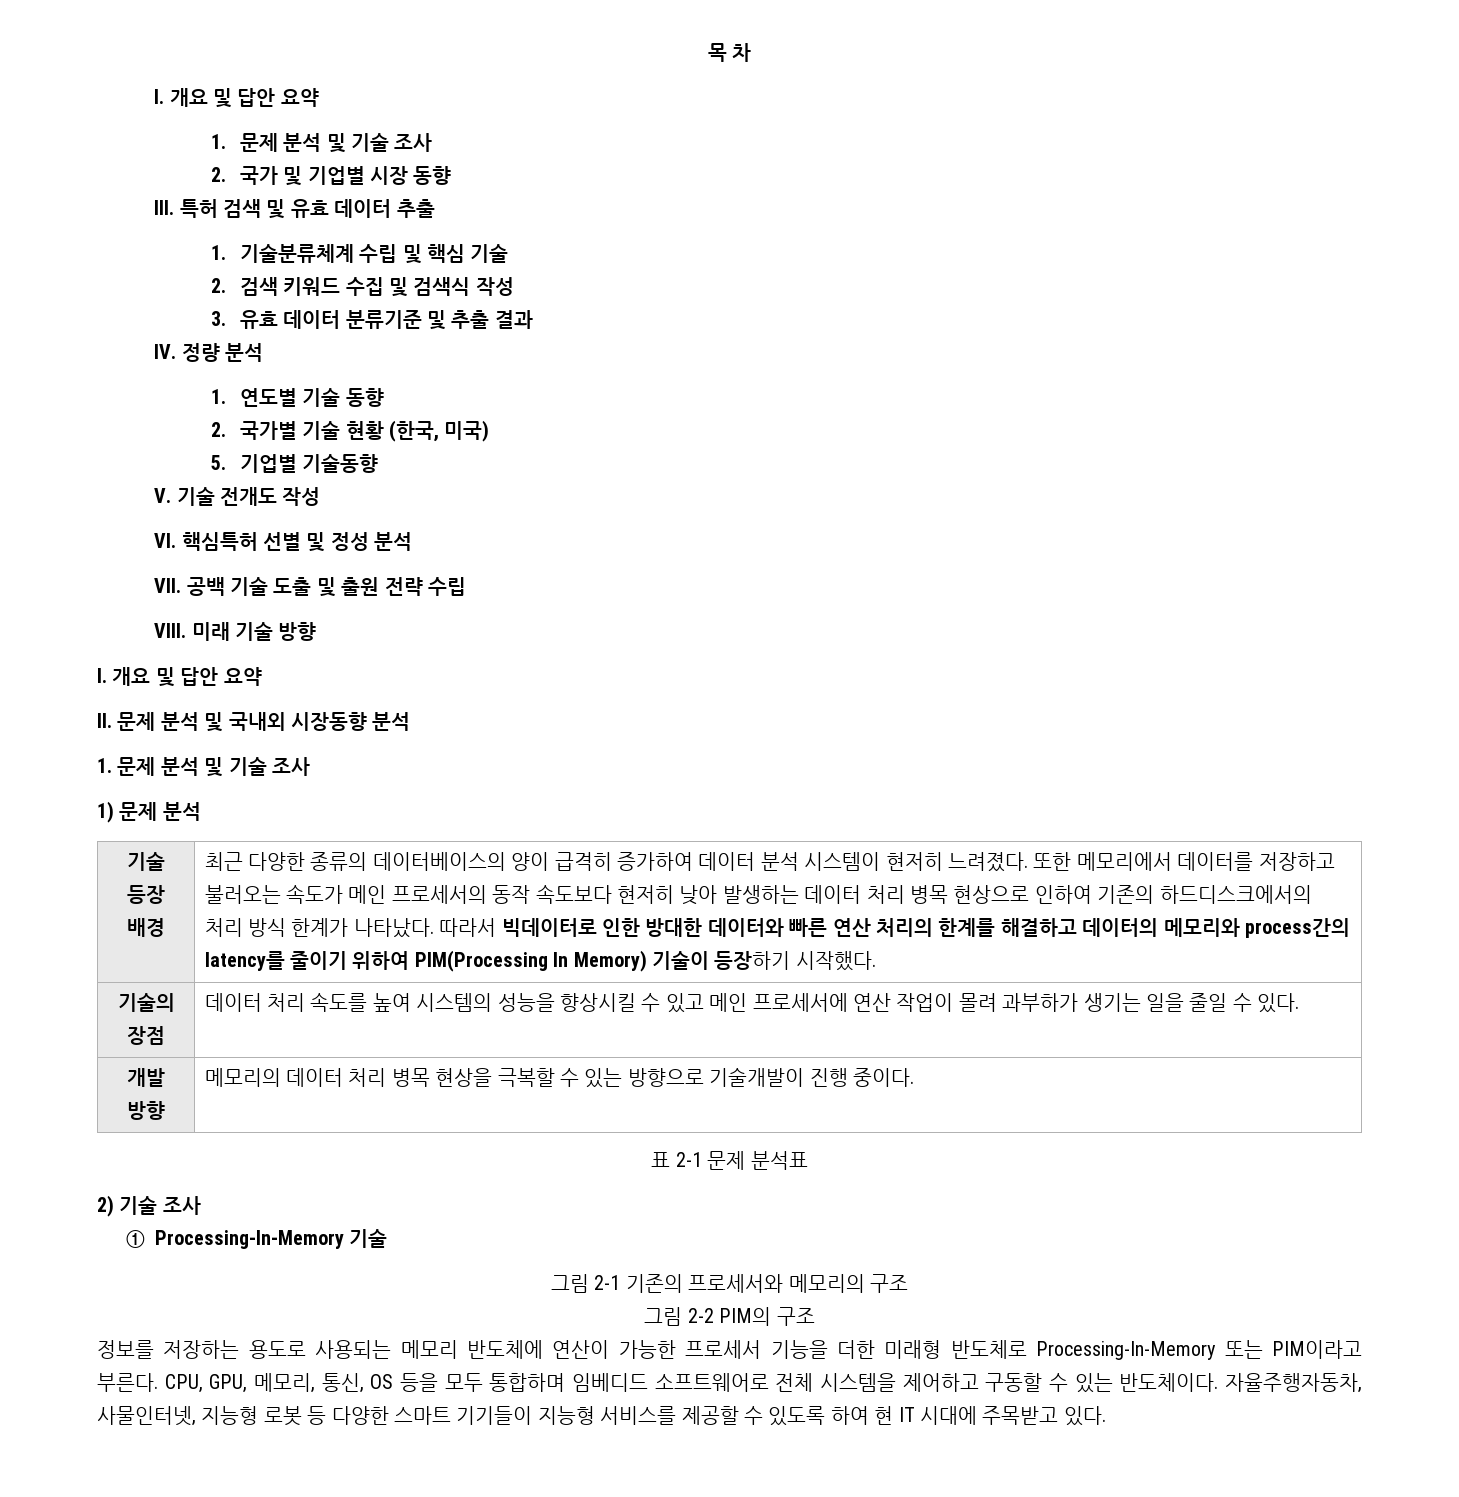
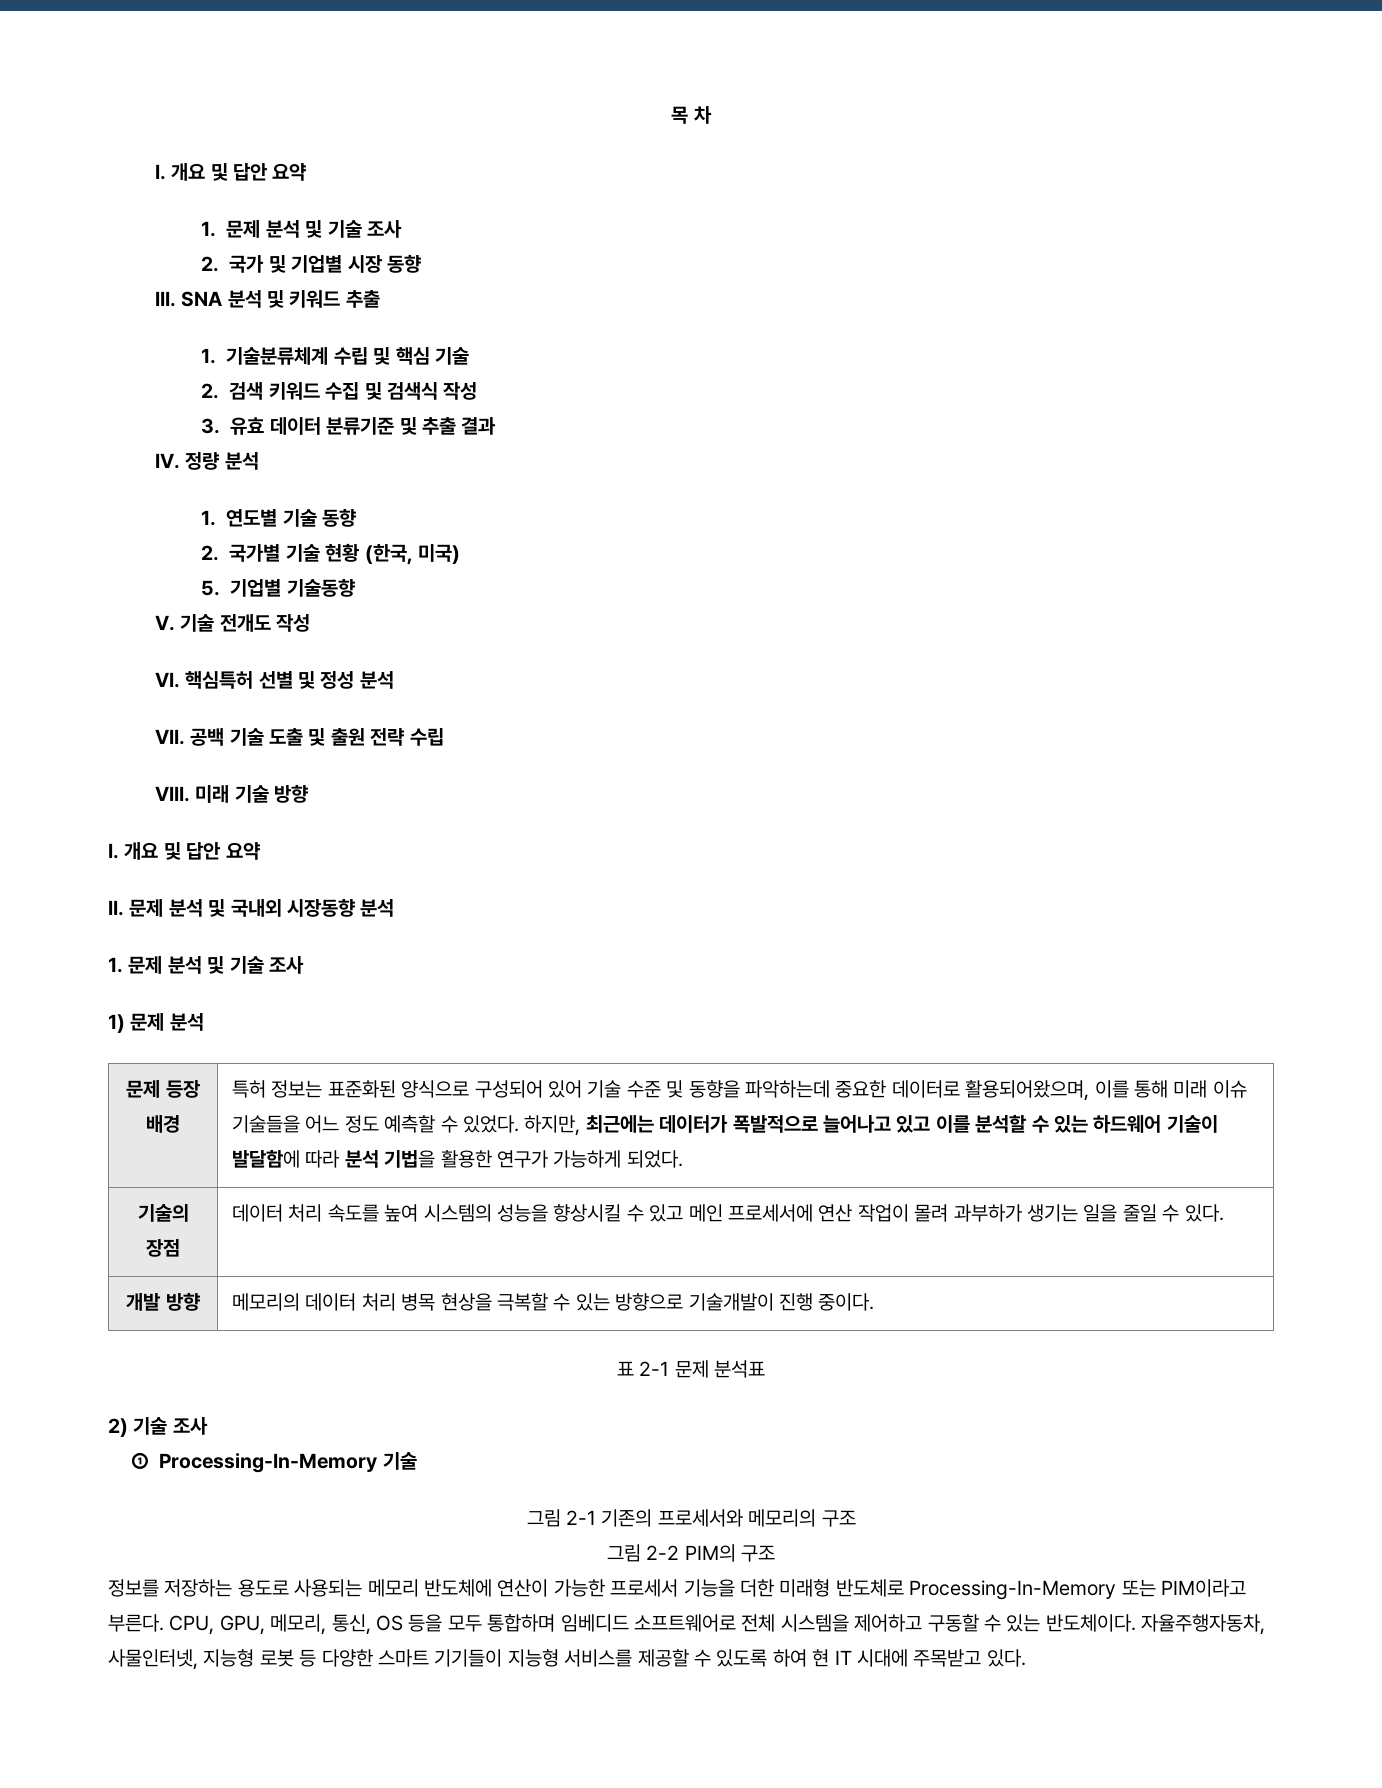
- III. 특허 검색 및 유효 데이터 추출
+ III. SNA 분석 및 키워드 추출
- 기술 등장 배경
+ 문제 등장 배경
- 최근 다양한 종류의 데이터베이스의 양이 급격히 증가하여 데이터 분석 시스템이 현저히 느려졌다. 또한 메모리에서 데이터를 저장하고 불러오는 속도가 메인 프로세서의 동작 속도보다 현저히 낮아 발생하는 데이터 처리 병목 현상으로 인하여 기존의 하드디스크에서의 처리 방식 한계가 나타났다. 따라서 빅데이터로 인한 방대한 데이터와 빠른 연산 처리의 한계를 해결하고 데이터의 메모리와 process간의 latency를 줄이기 위하여 PIM(Processing In Memory) 기술이 등장하기 시작했다.
+ 특허 정보는 표준화된 양식으로 구성되어 있어 기술 수준 및 동향을 파악하는데 중요한 데이터로 활용되어왔으며, 이를 통해 미래 이슈 기술들을 어느 정도 예측할 수 있었다. 하지만, 최근에는 데이터가 폭발적으로 늘어나고 있고 이를 분석할 수 있는 하드웨어 기술이 발달함에 따라 분석 기법을 활용한 연구가 가능하게 되었다.

